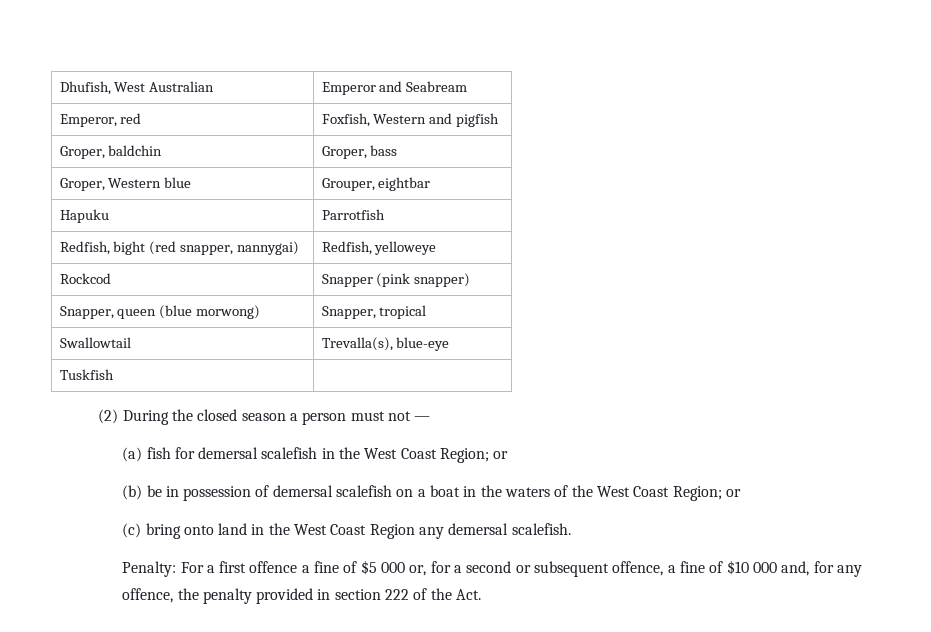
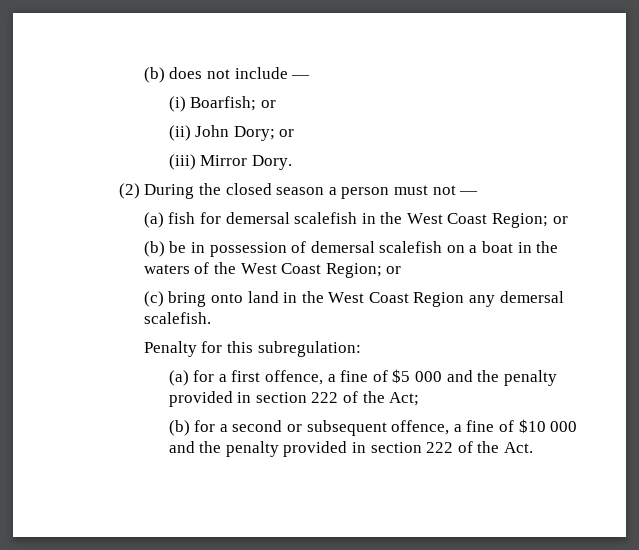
- Dhufish, West Australian | Emperor and Seabream
- Emperor, red | Foxfish, Western and pigfish
- Groper, baldchin | Groper, bass
- Groper, Western blue | Grouper, eightbar
- Hapuku | Parrotfish
- Redfish, bight (red snapper, nannygai) | Redfish, yelloweye
- Rockcod | Snapper (pink snapper)
- Snapper, queen (blue morwong) | Snapper, tropical
- Swallowtail | Trevalla(s), blue-eye
- Tuskfish |
+ (b) does not include —
+ (i) Boarfish; or
+ (ii) John Dory; or
+ (iii) Mirror Dory.
- Penalty: For a first offence a fine of $5 000 or, for a second or subsequent offence, a fine of $10 000 and, for any offence, the penalty provided in section 222 of the Act.
+ Penalty for this subregulation:
+ (a) for a first offence, a fine of $5 000 and the penalty provided in section 222 of the Act;
+ (b) for a second or subsequent offence, a fine of $10 000 and the penalty provided in section 222 of the Act.

